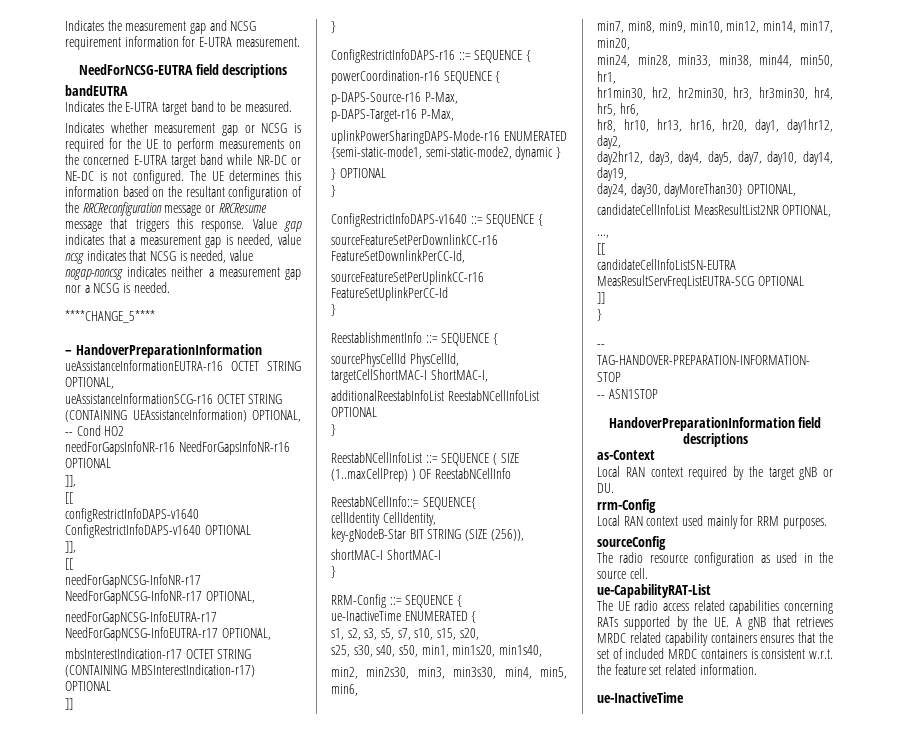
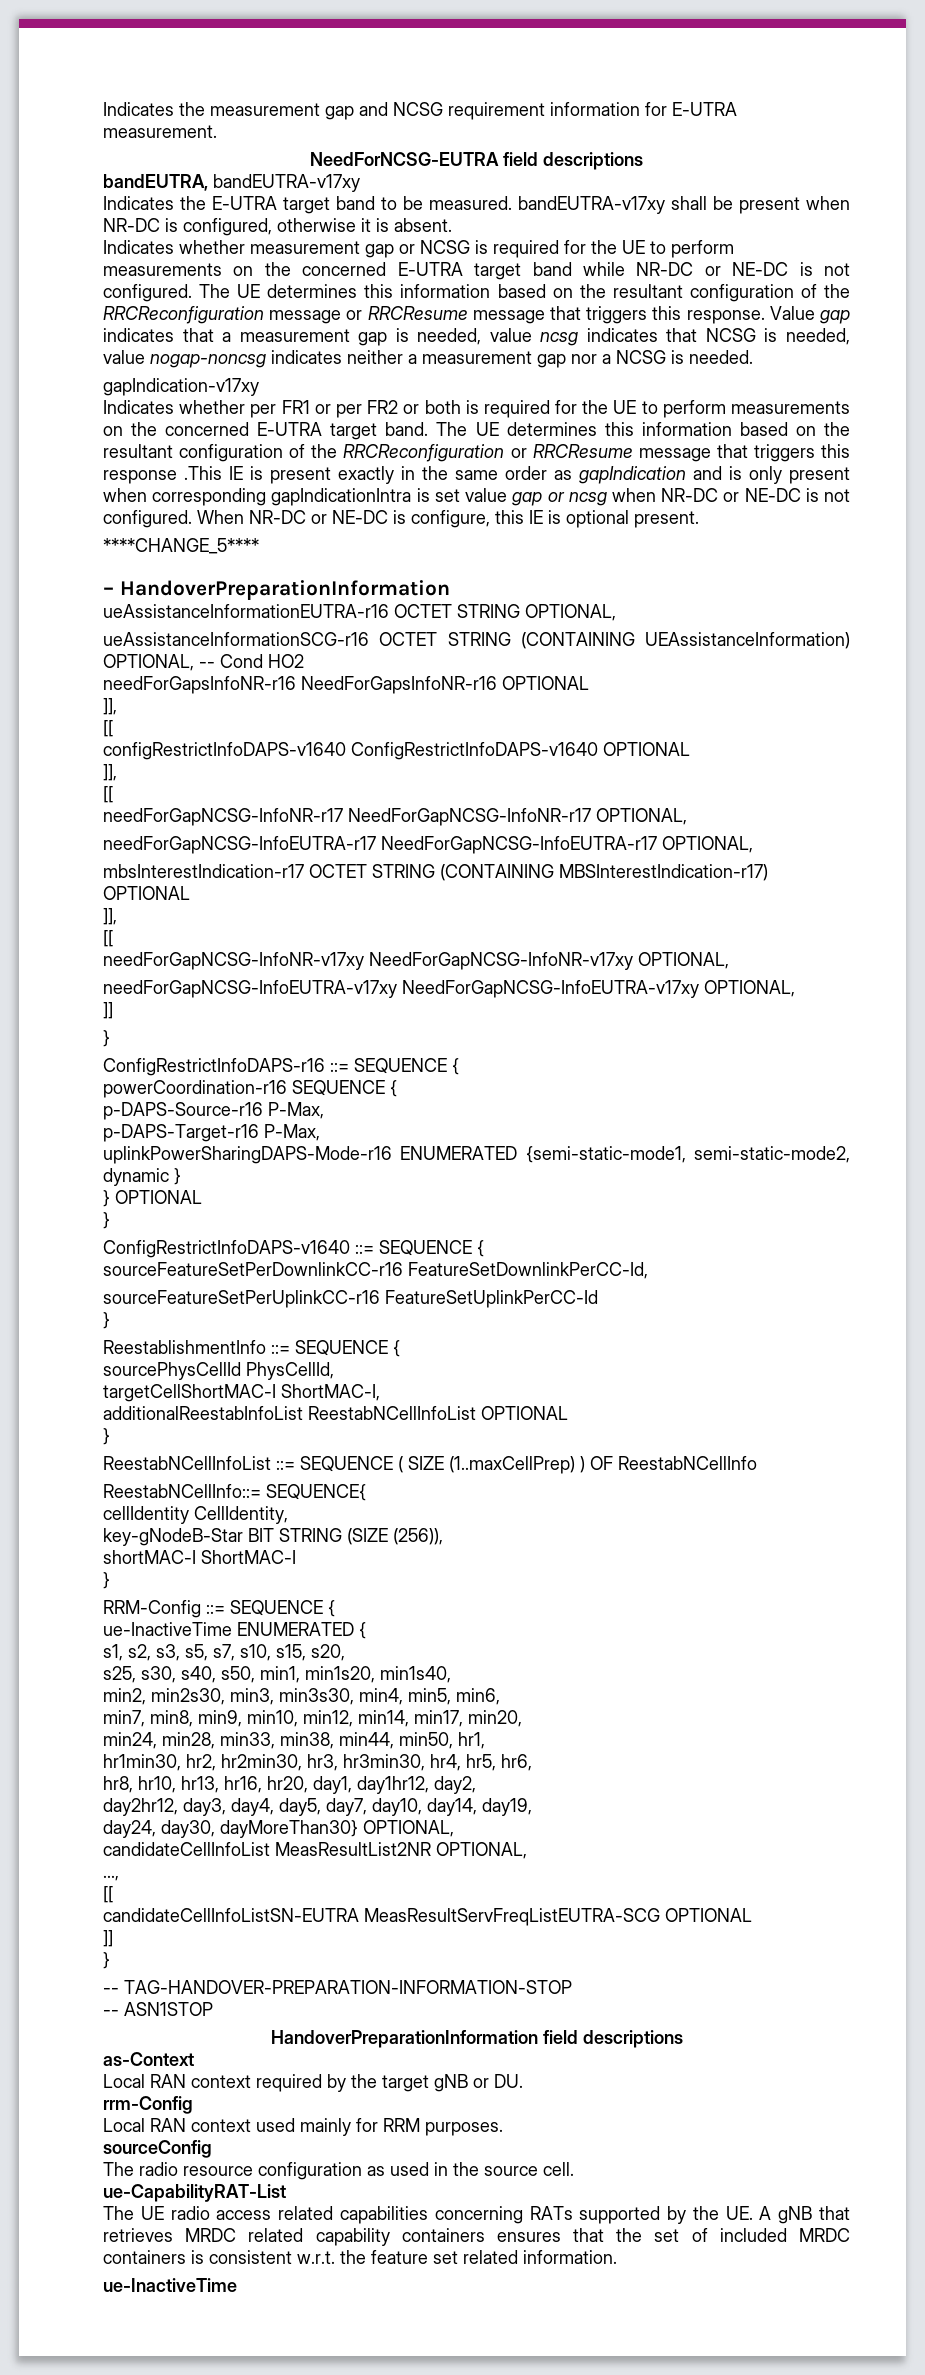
- bandEUTRA
+ bandEUTRA, bandEUTRA-v17xy
- Indicates the E-UTRA target band to be measured.
+ Indicates the E-UTRA target band to be measured. bandEUTRA-v17xy shall be present when NR-DC is configured, otherwise it is absent.
+ gapIndication-v17xy
+ Indicates whether per FR1 or per FR2 or both is required for the UE to perform measurements on the concerned E-UTRA target band. The UE determines this information based on the resultant configuration of the RRCReconfiguration or RRCResume message that triggers this response .This IE is present exactly in the same order as gapIndication and is only present when corresponding gapIndicationIntra is set value gap or ncsg when NR-DC or NE-DC is not configured. When NR-DC or NE-DC is configure, this IE is optional present.
  mbsInterestIndication-r17 OCTET STRING (CONTAINING MBSInterestIndication-r17) OPTIONAL
+ ]],
+ [[
+ needForGapNCSG-InfoNR-v17xy NeedForGapNCSG-InfoNR-v17xy OPTIONAL,
+ needForGapNCSG-InfoEUTRA-v17xy NeedForGapNCSG-InfoEUTRA-v17xy OPTIONAL,

